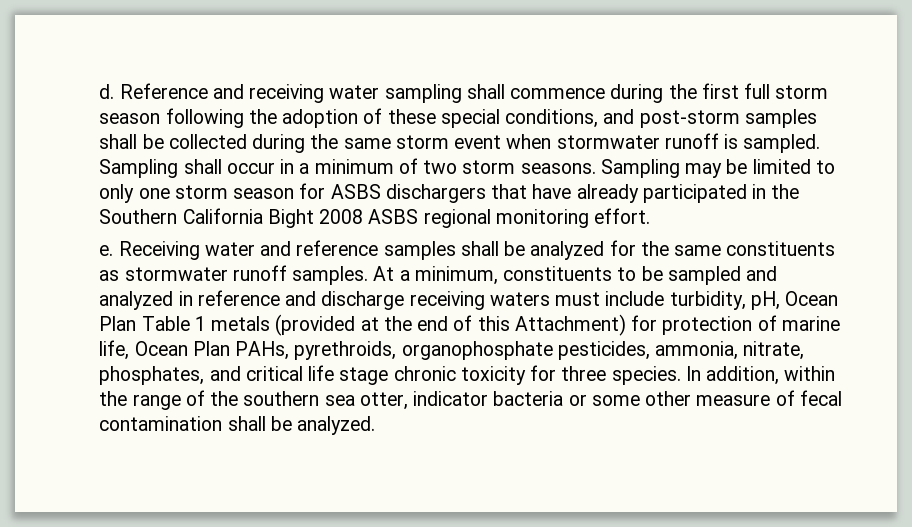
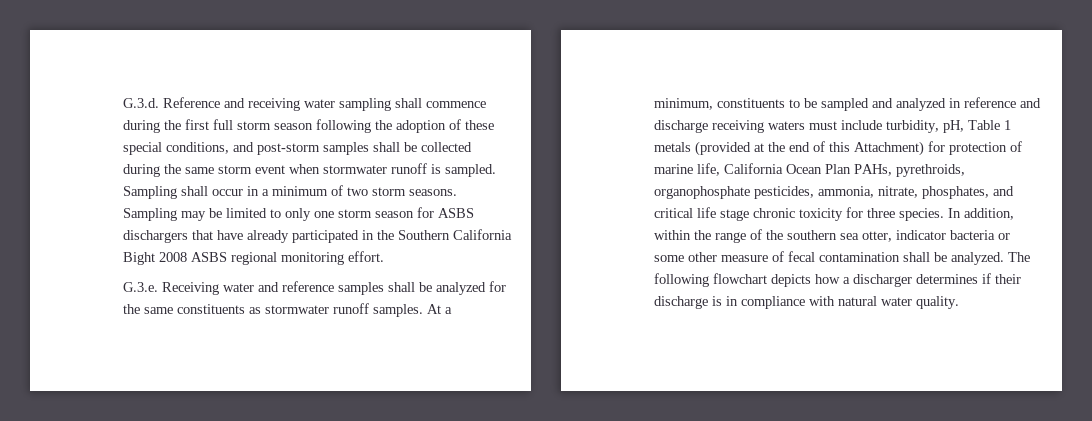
- d. Reference and receiving water sampling shall commence during the first full storm season following the adoption of these special conditions, and post-storm samples shall be collected during the same storm event when stormwater runoff is sampled.
+ G.3.d. Reference and receiving water sampling shall commence during the first full storm season following the adoption of these special conditions, and post-storm samples shall be collected during the same storm event when stormwater runoff is sampled.
- e. Receiving water and reference samples shall be analyzed for the same constituents as stormwater runoff samples.
+ G.3.e. Receiving water and reference samples shall be analyzed for the same constituents as stormwater runoff samples.
- At a minimum, constituents to be sampled and analyzed in reference and discharge receiving waters must include turbidity, pH, Ocean Plan Table 1 metals (provided at the end of this Attachment) for protection of marine life, Ocean Plan PAHs, pyrethroids, organophosphate pesticides, ammonia, nitrate, phosphates, and critical life stage chronic toxicity for three species.
+ At a minimum, constituents to be sampled and analyzed in reference and discharge receiving waters must include turbidity, pH, Table 1 metals (provided at the end of this Attachment) for protection of marine life, California Ocean Plan PAHs, pyrethroids, organophosphate pesticides, ammonia, nitrate, phosphates, and critical life stage chronic toxicity for three species.
+ The following flowchart depicts how a discharger determines if their discharge is in compliance with natural water quality.

